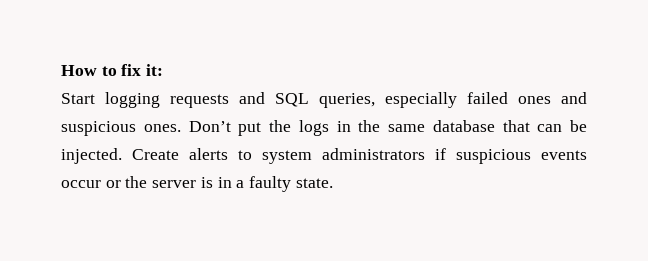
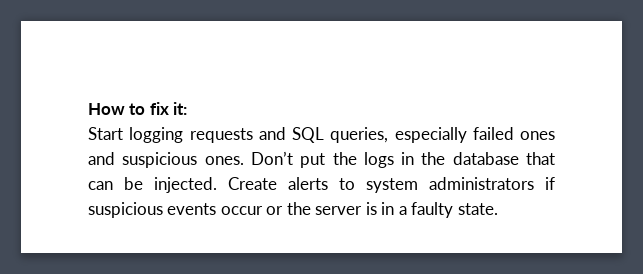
- Don’t put the logs in the same database that can be injected.
+ Don’t put the logs in the database that can be injected.

